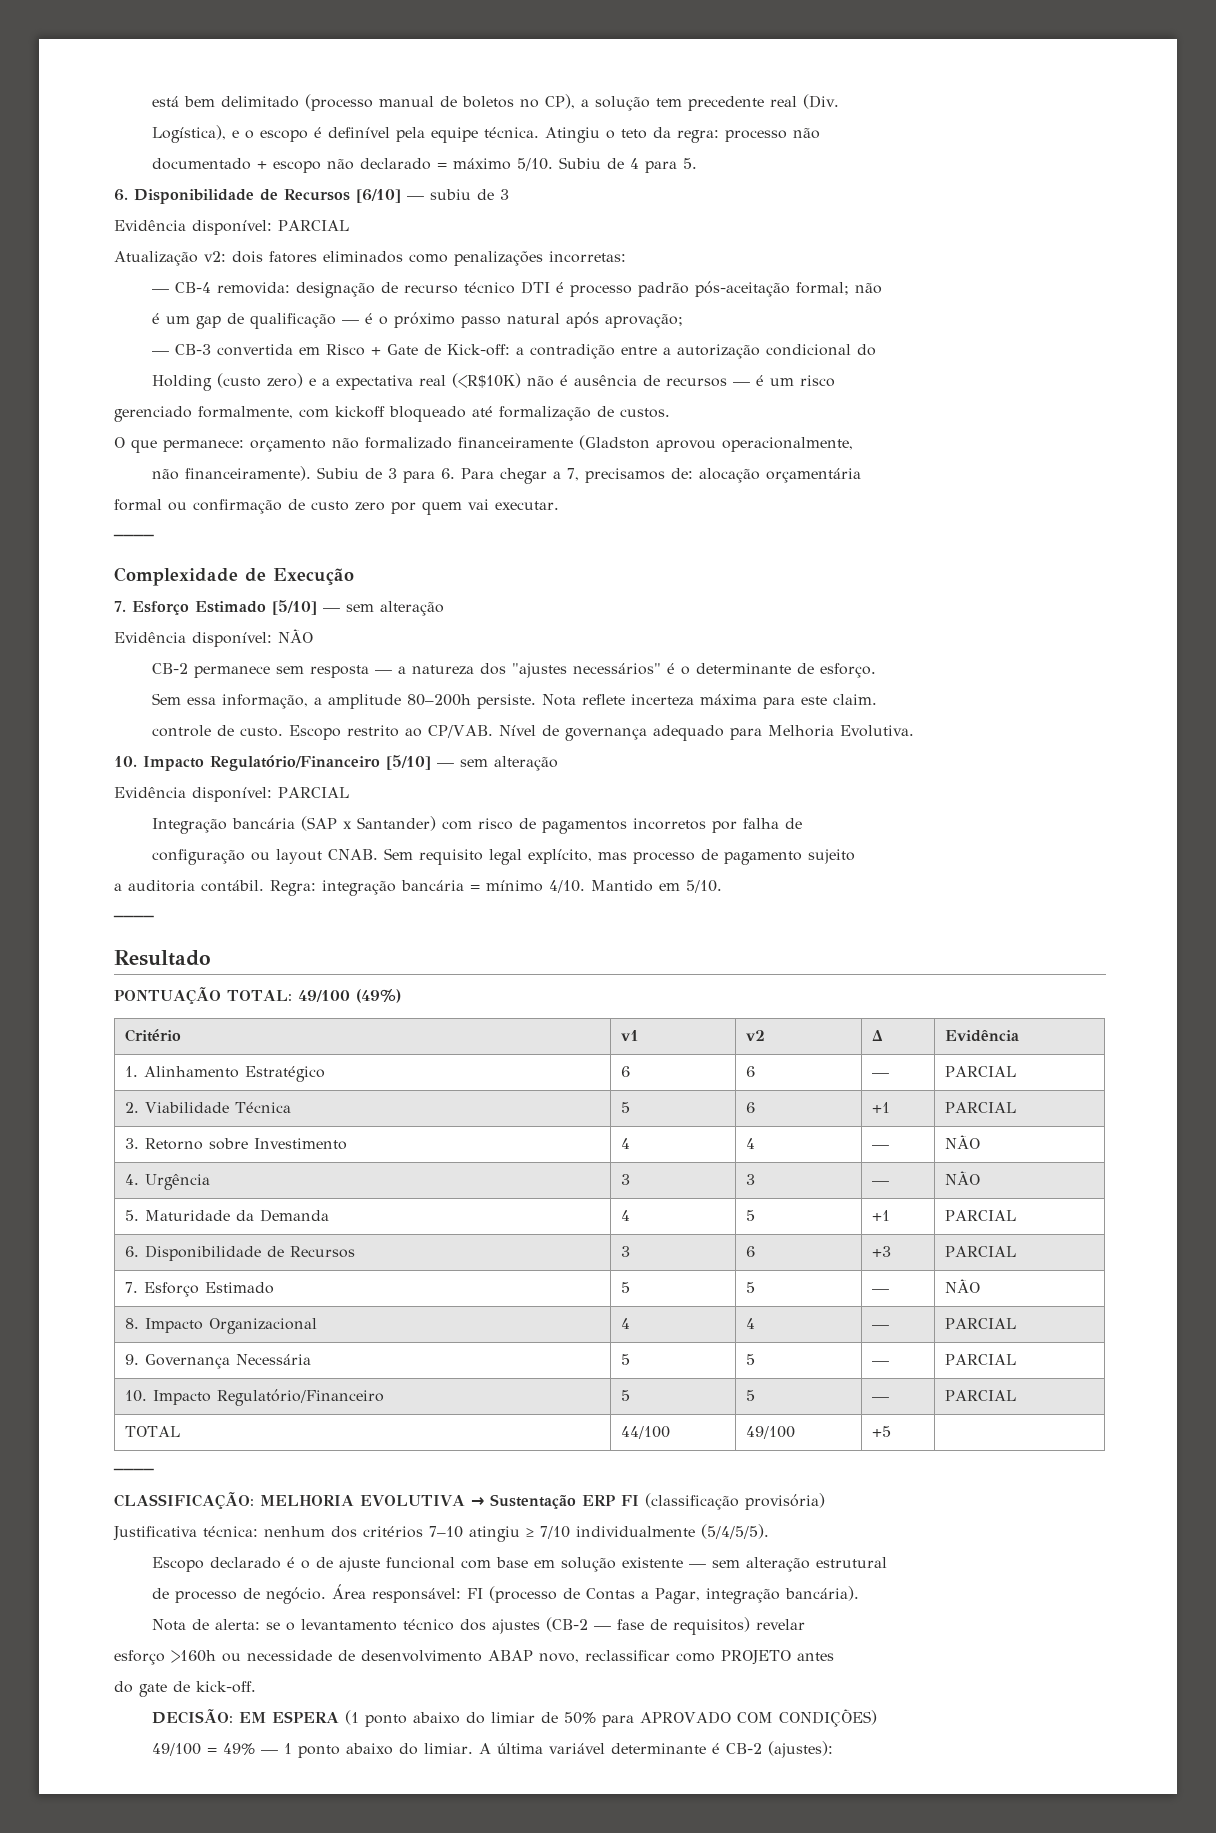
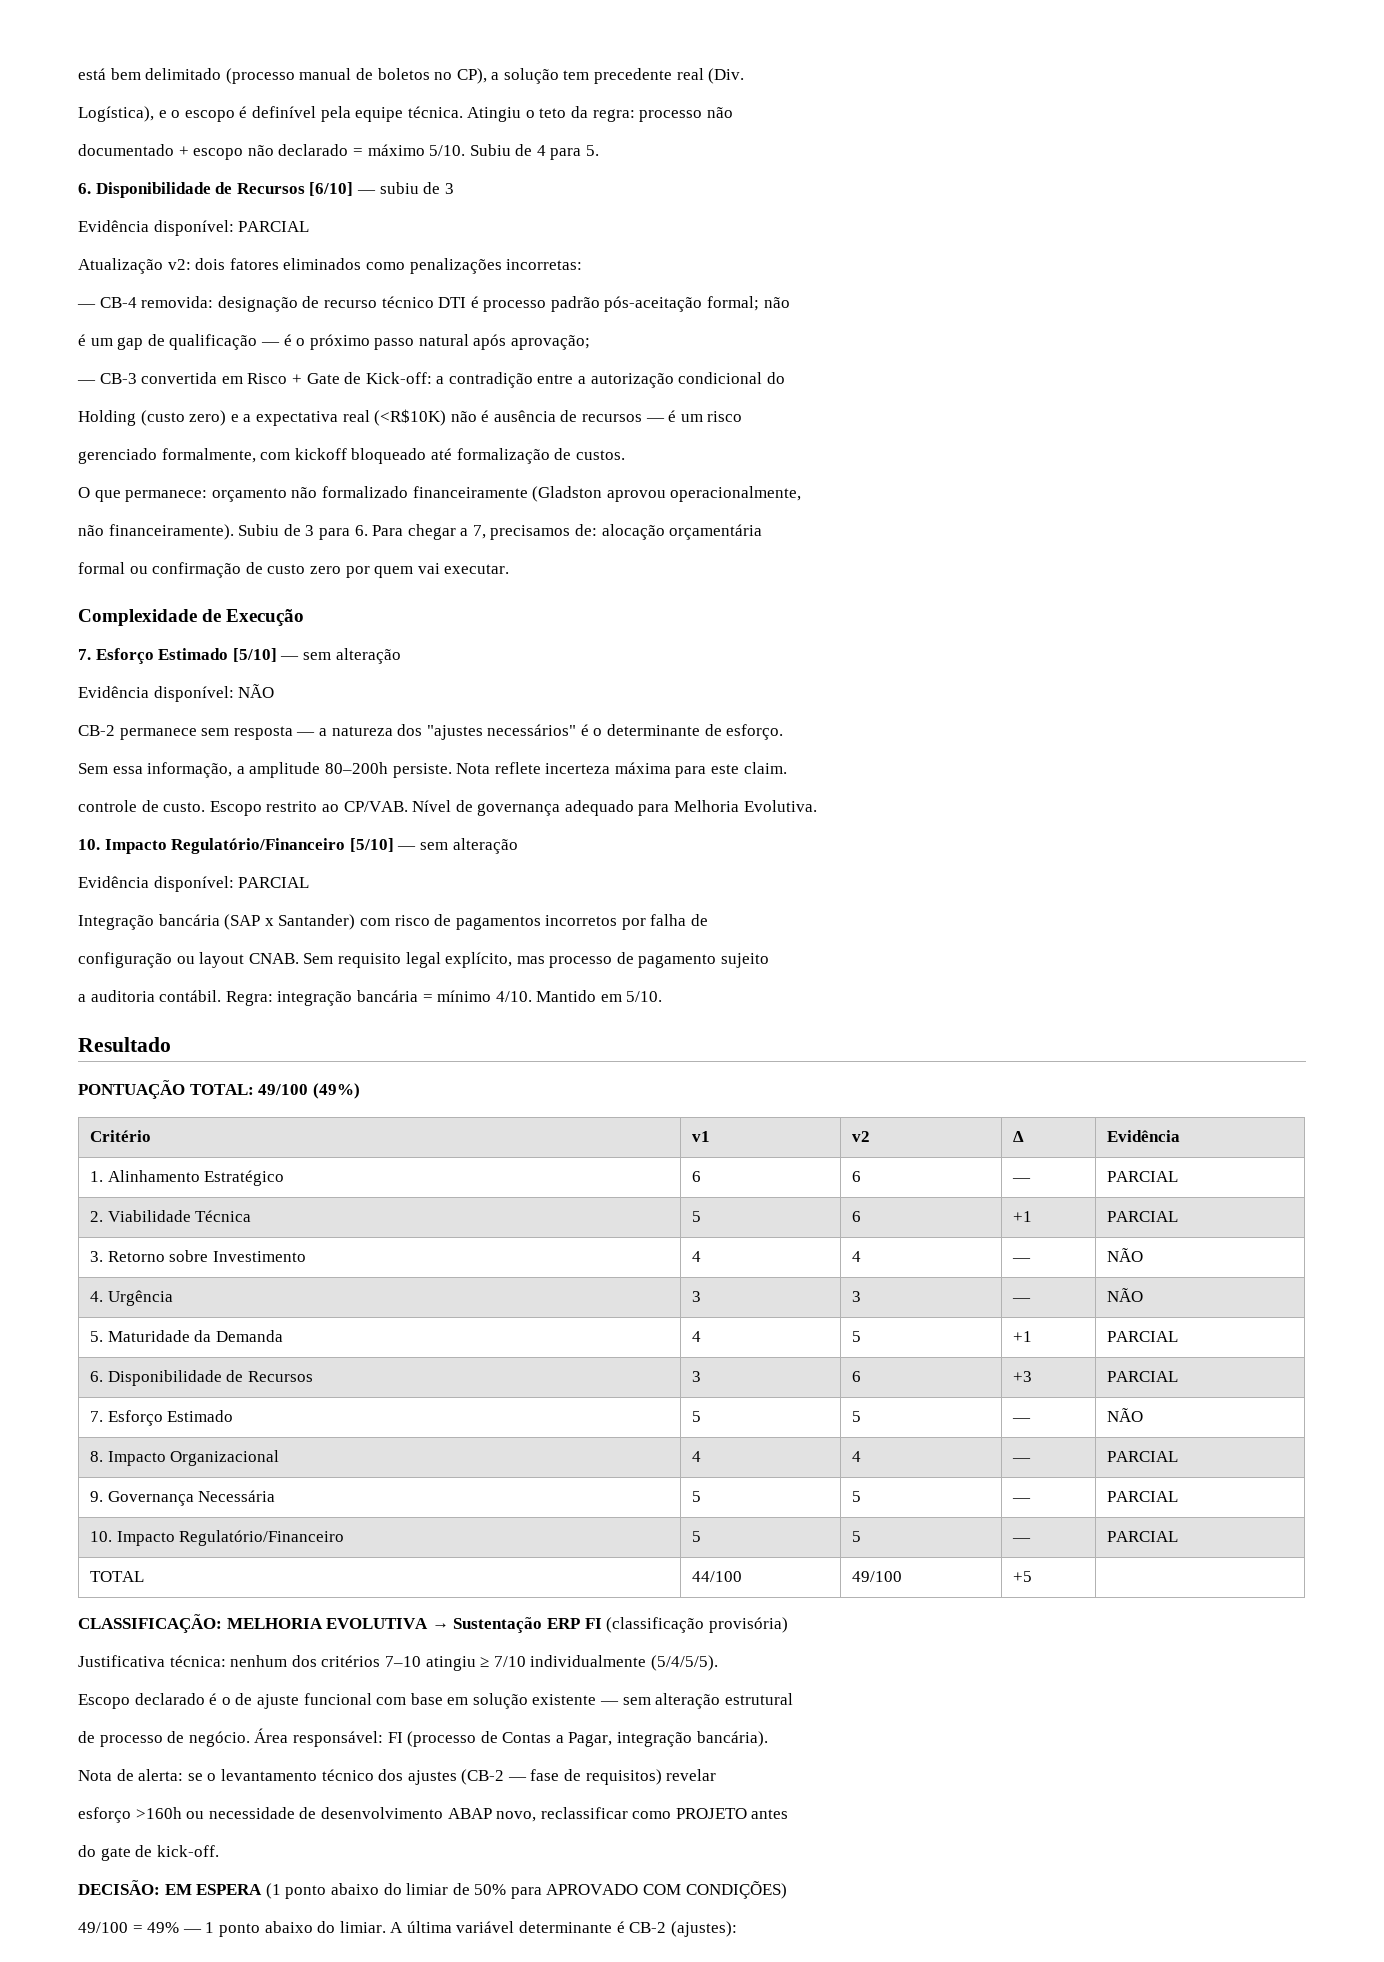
  formal ou confirmação de custo zero por quem vai executar.
- ────
  Mantido em 5/10.
- ────
  TOTAL | 44/100 | 49/100 | +5 |
- ────

